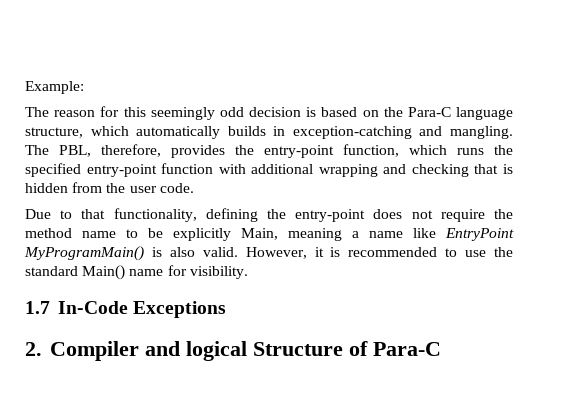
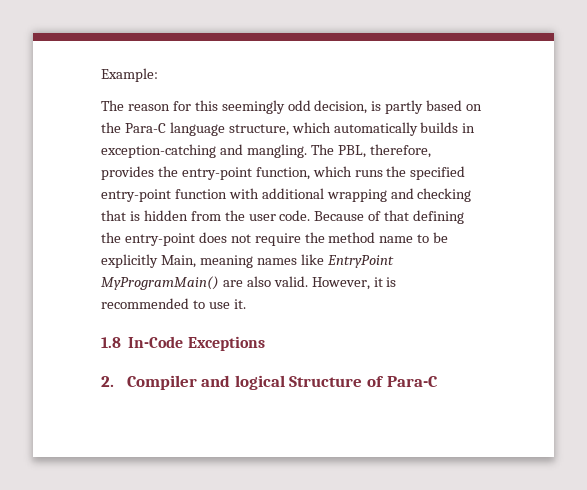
- The reason for this seemingly odd decision is based on the Para-C language structure, which automatically builds in exception-catching and mangling.
+ The reason for this seemingly odd decision, is partly based on the Para-C language structure, which automatically builds in exception-catching and mangling.
- The PBL, therefore, provides the entry-point function, which runs the specified entry-point function with additional wrapping and checking that is hidden from the user code.
- Due to that functionality, defining the entry-point does not require the method name to be explicitly Main, meaning a name like EntryPoint MyProgramMain() is also valid.
+ The PBL, therefore, provides the entry-point function, which runs the specified entry-point function with additional wrapping and checking that is hidden from the user code. Because of that defining the entry-point does not require the method name to be explicitly Main, meaning names like EntryPoint MyProgramMain() are also valid.
- However, it is recommended to use the standard Main() name for visibility.
- 1.7 In-Code Exceptions
+ However, it is recommended to use it.
+ 1.8 In-Code Exceptions

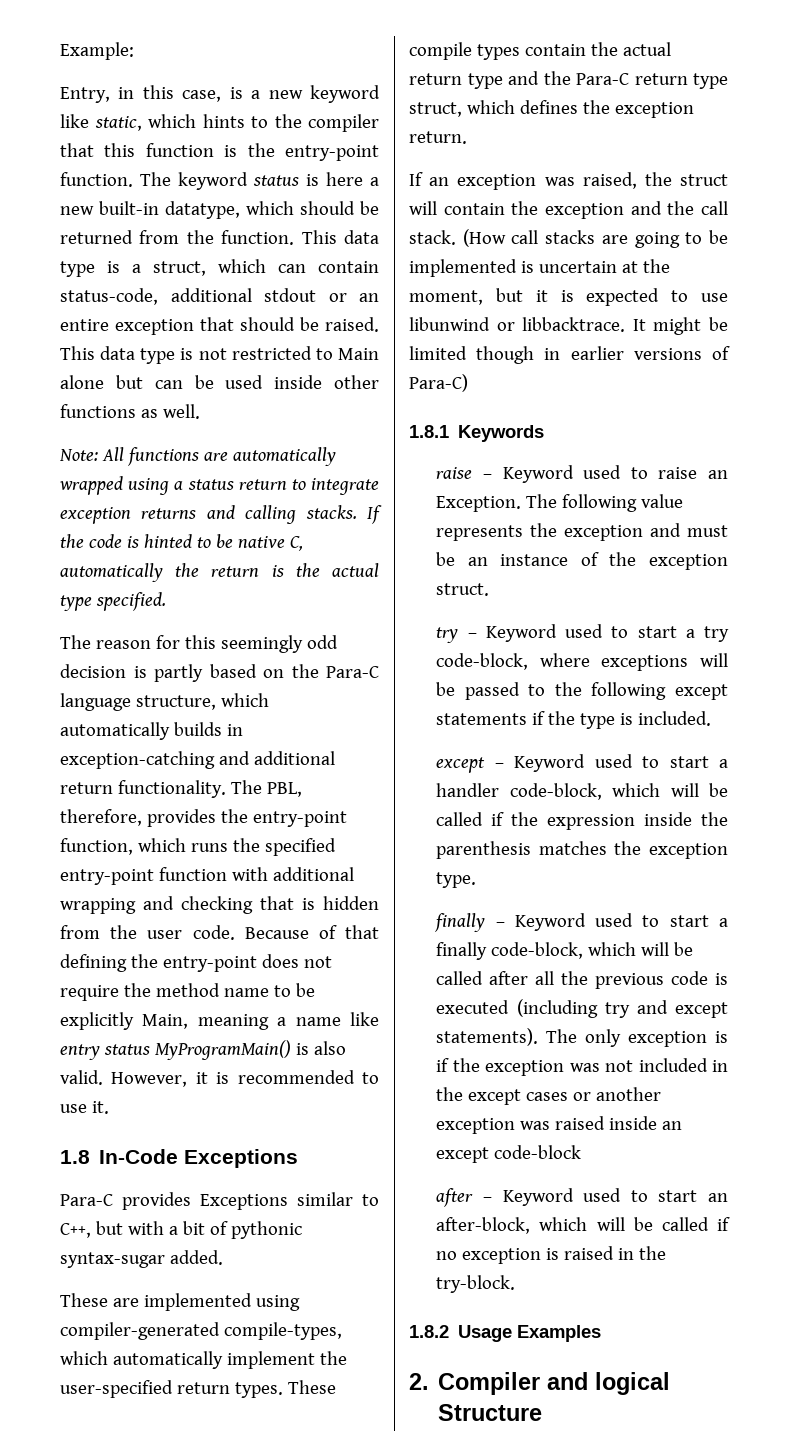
+ Entry, in this case, is a new keyword like static, which hints to the compiler that this function is the entry-point function. The keyword status is here a new built-in datatype, which should be returned from the function. This data type is a struct, which can contain status-code, additional stdout or an entire exception that should be raised. This data type is not restricted to Main alone but can be used inside other functions as well.
+ Note: All functions are automatically wrapped using a status return to integrate exception returns and calling stacks. If the code is hinted to be native C, automatically the return is the actual type specified.
- The reason for this seemingly odd decision, is partly based on the Para-C language structure, which automatically builds in exception-catching and mangling.
+ The reason for this seemingly odd decision is partly based on the Para-C language structure, which automatically builds in exception-catching and additional return functionality.
- Because of that defining the entry-point does not require the method name to be explicitly Main, meaning names like EntryPoint MyProgramMain() are also valid.
+ Because of that defining the entry-point does not require the method name to be explicitly Main, meaning a name like entry status MyProgramMain() is also valid.
+ Para-C provides Exceptions similar to C++, but with a bit of pythonic syntax-sugar added.
+ These are implemented using compiler-generated compile-types, which automatically implement the user-specified return types. These compile types contain the actual return type and the Para-C return type struct, which defines the exception return.
+ If an exception was raised, the struct will contain the exception and the call stack. (How call stacks are going to be implemented is uncertain at the moment, but it is expected to use libunwind or libbacktrace. It might be limited though in earlier versions of Para-C)
+ 1.8.1 Keywords
+ raise – Keyword used to raise an Exception. The following value represents the exception and must be an instance of the exception struct.
+ try – Keyword used to start a try code-block, where exceptions will be passed to the following except statements if the type is included.
+ except – Keyword used to start a handler code-block, which will be called if the expression inside the parenthesis matches the exception type.
+ finally – Keyword used to start a finally code-block, which will be called after all the previous code is executed (including try and except statements). The only exception is if the exception was not included in the except cases or another exception was raised inside an except code-block
+ after – Keyword used to start an after-block, which will be called if no exception is raised in the try-block.
+ 1.8.2 Usage Examples
- 2. Compiler and logical Structure of Para-C
+ 2. Compiler and logical Structure

